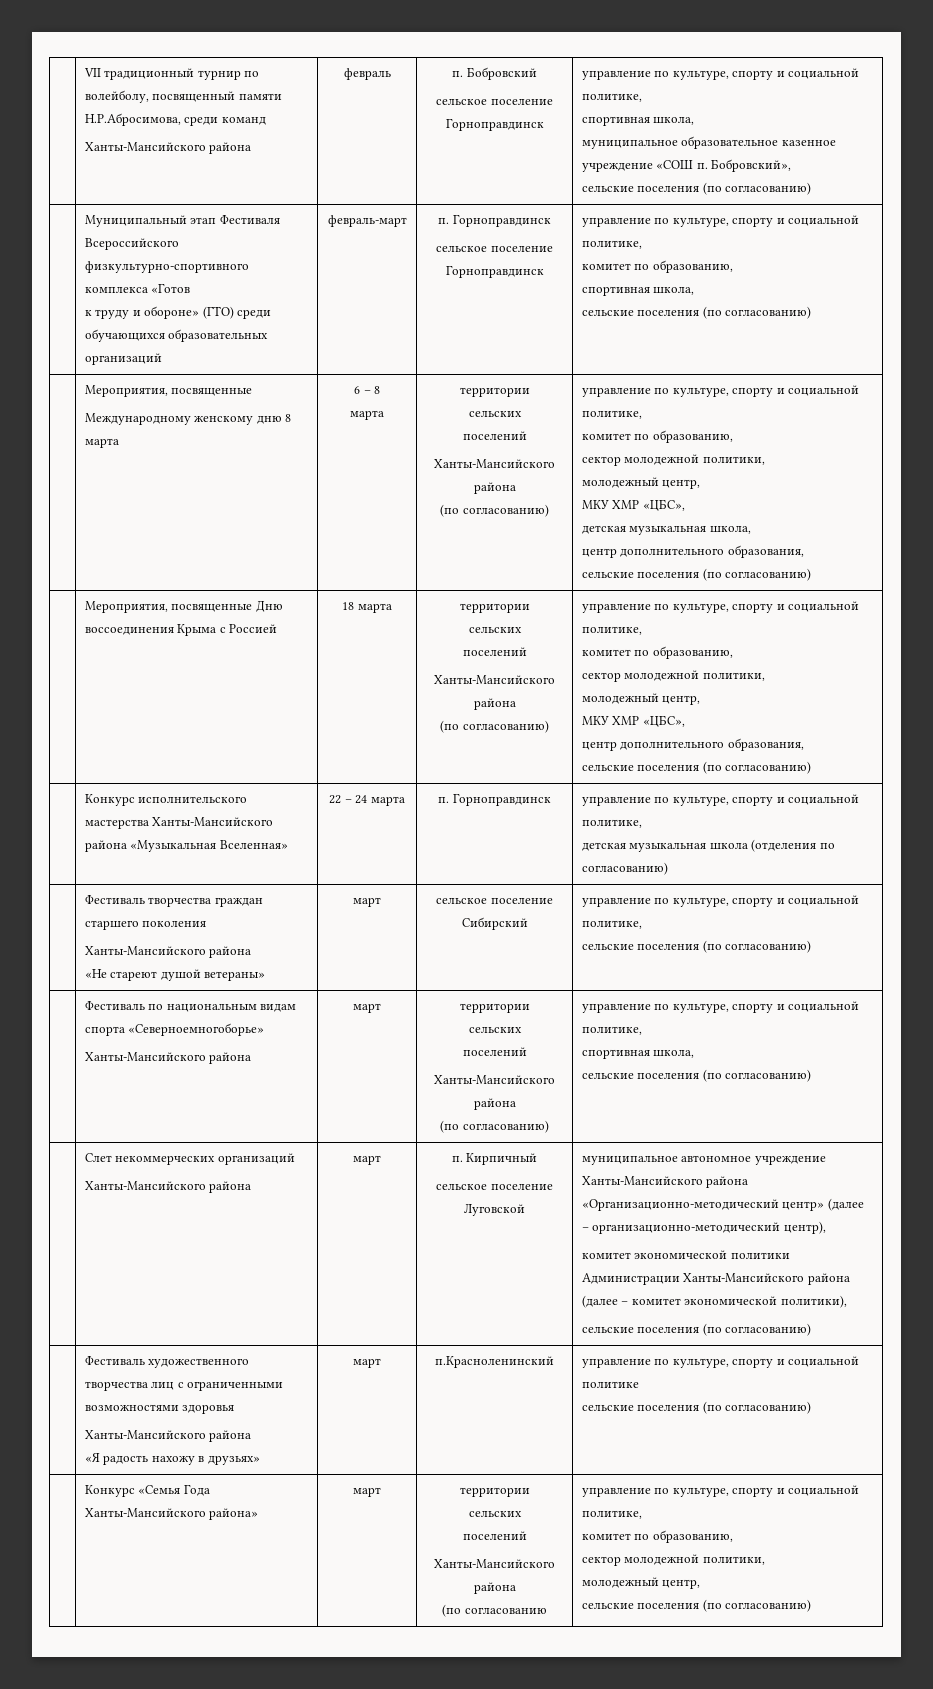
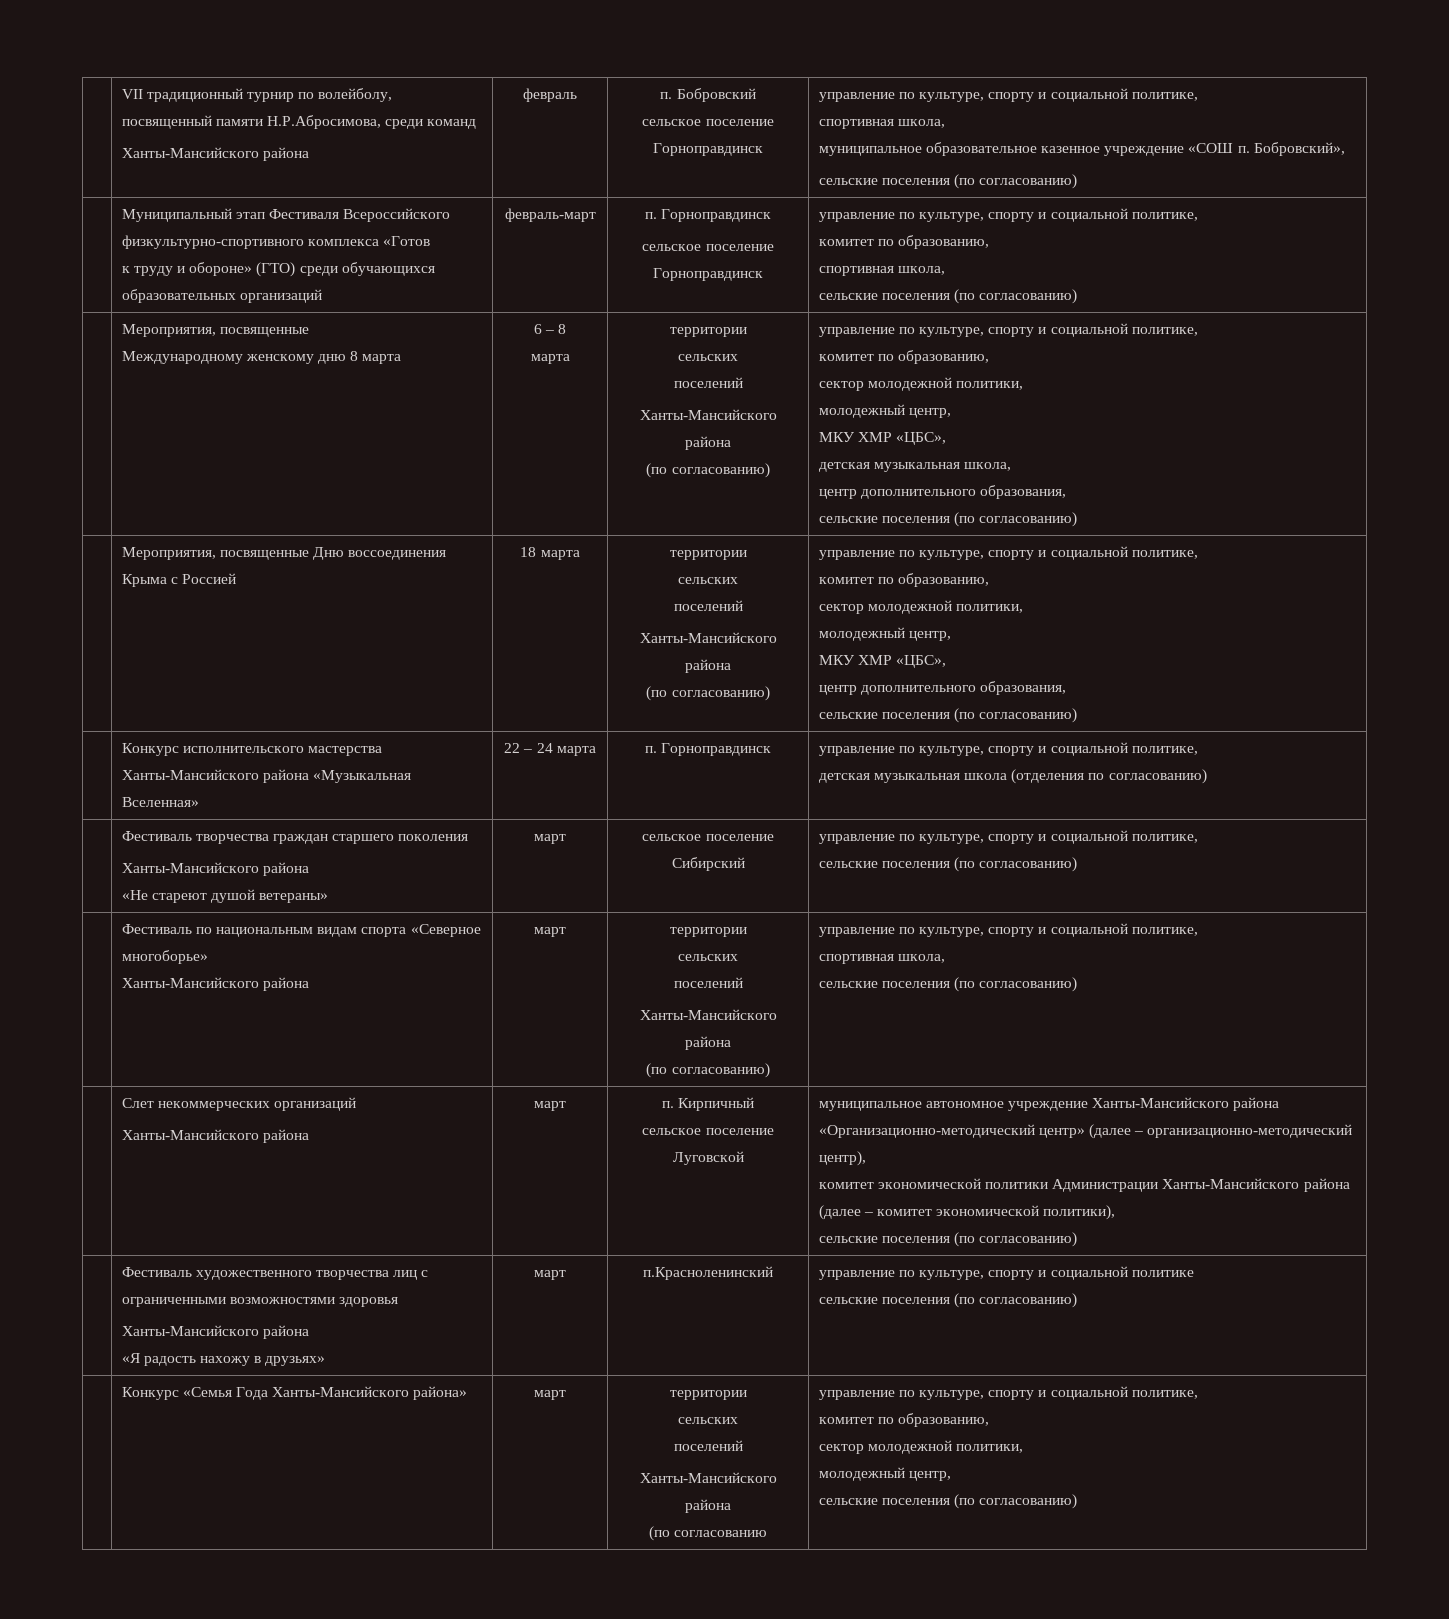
- | Фестиваль по национальным видам спорта «Северноемногоборье»
+ | Фестиваль по национальным видам спорта «Северное многоборье»

